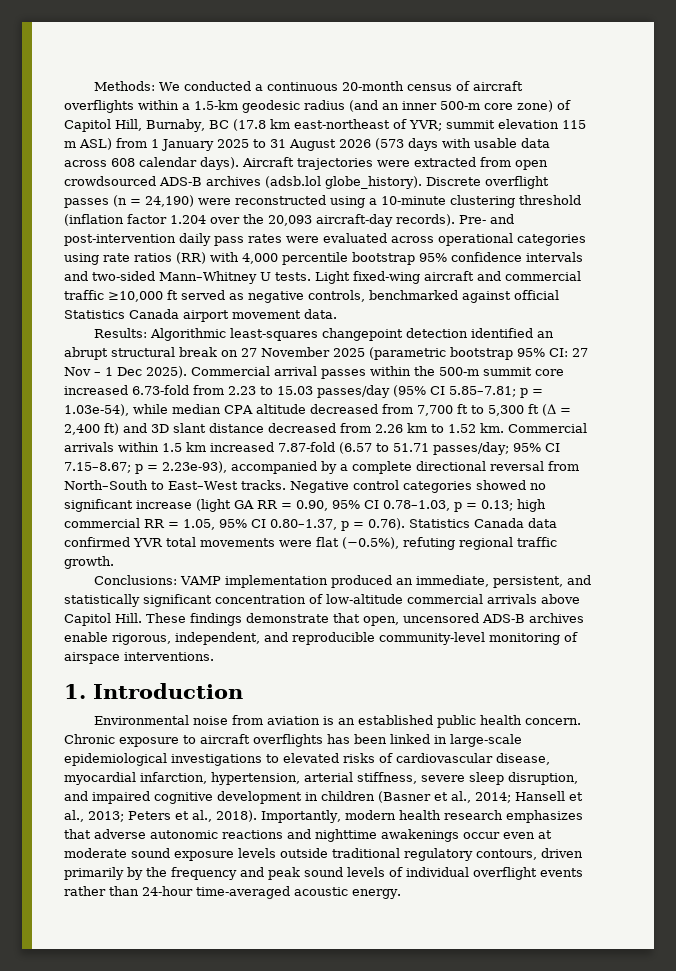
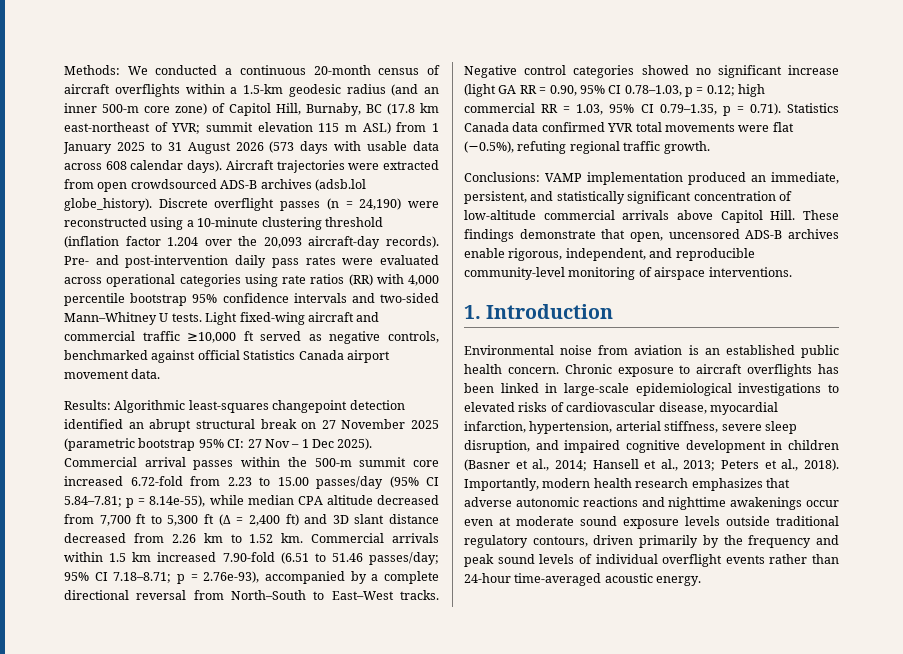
- Commercial arrival passes within the 500-m summit core increased 6.73-fold from 2.23 to 15.03 passes/day (95% CI 5.85–7.81; p = 1.03e-54), while median CPA altitude decreased from 7,700 ft to 5,300 ft (Δ = 2,400 ft) and 3D slant distance decreased from 2.26 km to 1.52 km.
+ Commercial arrival passes within the 500-m summit core increased 6.72-fold from 2.23 to 15.00 passes/day (95% CI 5.84–7.81; p = 8.14e-55), while median CPA altitude decreased from 7,700 ft to 5,300 ft (Δ = 2,400 ft) and 3D slant distance decreased from 2.26 km to 1.52 km.
- Commercial arrivals within 1.5 km increased 7.87-fold (6.57 to 51.71 passes/day; 95% CI 7.15–8.67; p = 2.23e-93), accompanied by a complete directional reversal from North–South to East–West tracks.
+ Commercial arrivals within 1.5 km increased 7.90-fold (6.51 to 51.46 passes/day; 95% CI 7.18–8.71; p = 2.76e-93), accompanied by a complete directional reversal from North–South to East–West tracks.
- Negative control categories showed no significant increase (light GA RR = 0.90, 95% CI 0.78–1.03, p = 0.13; high commercial RR = 1.05, 95% CI 0.80–1.37, p = 0.76). Statistics Canada data confirmed YVR total movements were flat (−0.5%), refuting regional traffic growth.
+ Negative control categories showed no significant increase (light GA RR = 0.90, 95% CI 0.78–1.03, p = 0.12; high commercial RR = 1.03, 95% CI 0.79–1.35, p = 0.71). Statistics Canada data confirmed YVR total movements were flat (−0.5%), refuting regional traffic growth.

